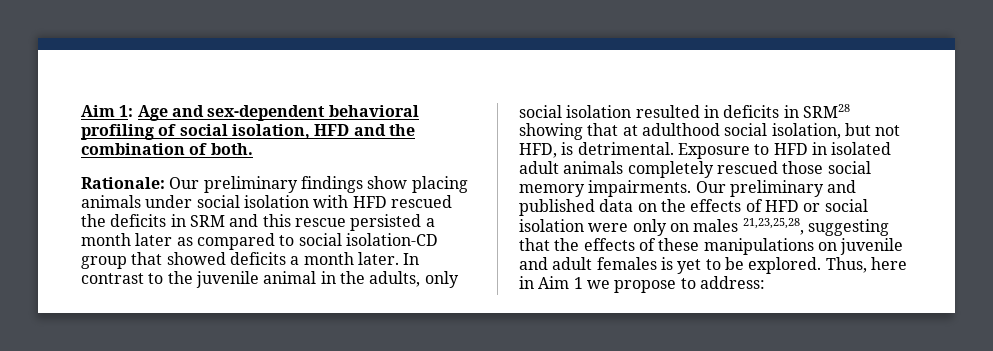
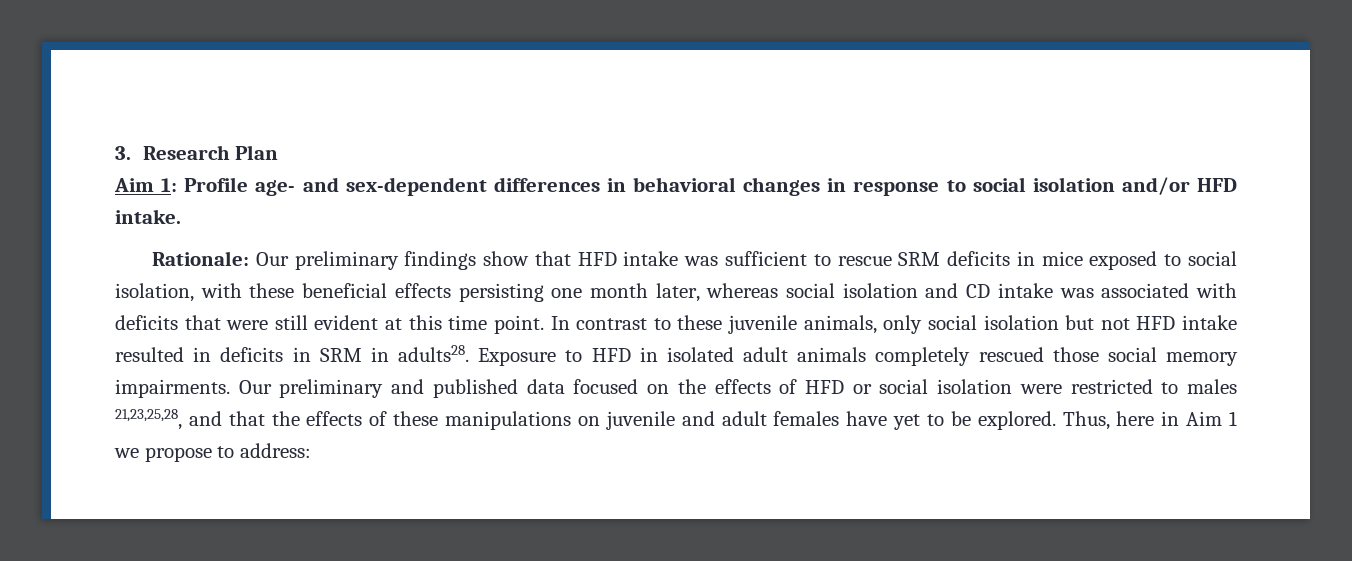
- Aim 1: Age and sex-dependent behavioral profiling of social isolation, HFD and the combination of both.
+ 3. Research Plan
+ Aim 1: Profile age- and sex-dependent differences in behavioral changes in response to social isolation and/or HFD intake.
- Rationale: Our preliminary findings show placing animals under social isolation with HFD rescued the deficits in SRM and this rescue persisted a month later as compared to social isolation-CD group that showed deficits a month later. In contrast to the juvenile animal in the adults, only social isolation resulted in deficits in SRM28 showing that at adulthood social isolation, but not HFD, is detrimental.
+ Rationale: Our preliminary findings show that HFD intake was sufficient to rescue SRM deficits in mice exposed to social isolation, with these beneficial effects persisting one month later, whereas social isolation and CD intake was associated with deficits that were still evident at this time point. In contrast to these juvenile animals, only social isolation but not HFD intake resulted in deficits in SRM in adults28.
- Our preliminary and published data on the effects of HFD or social isolation were only on males 21,23,25,28, suggesting that the effects of these manipulations on juvenile and adult females is yet to be explored.
+ Our preliminary and published data focused on the effects of HFD or social isolation were restricted to males 21,23,25,28, and that the effects of these manipulations on juvenile and adult females have yet to be explored.

